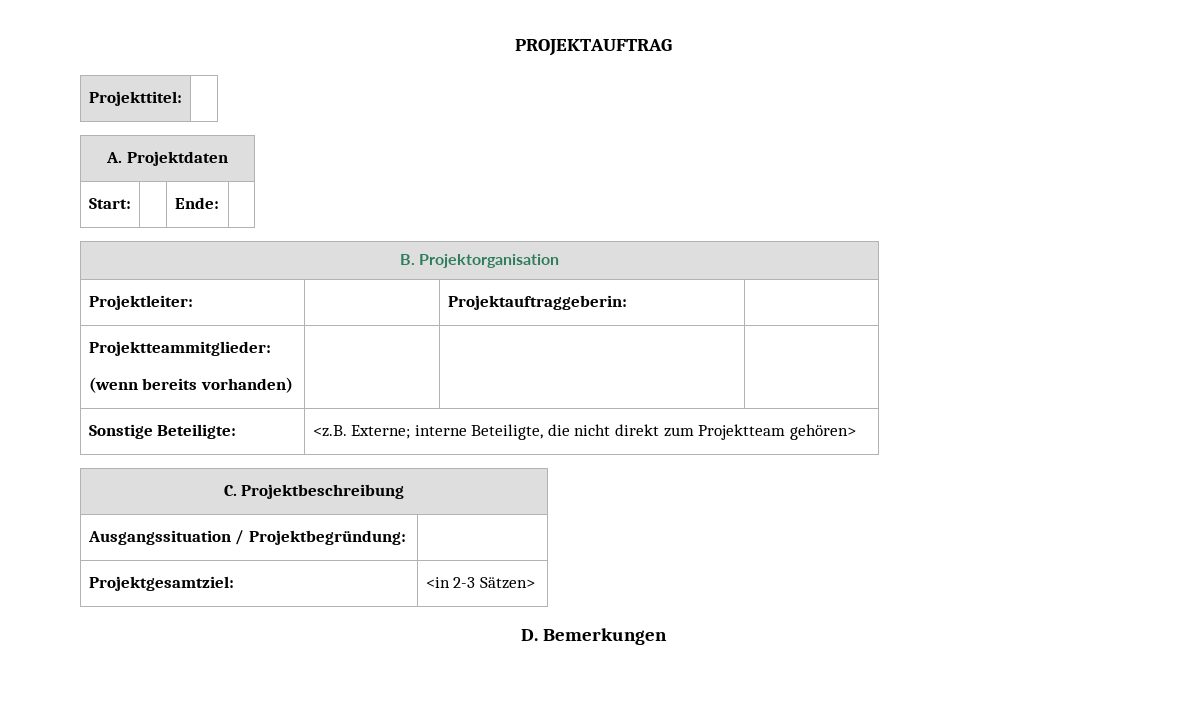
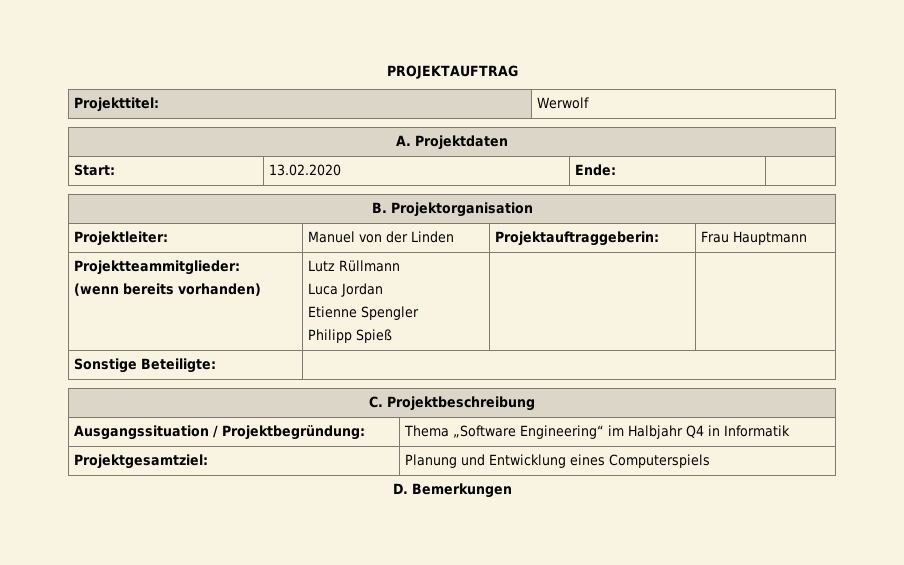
- Projekttitel: |
+ Projekttitel: | Werwolf
- Start: | | Ende: |
+ Start: | 13.02.2020 | Ende: |
- Projektleiter: | | Projektauftraggeberin: |
+ Projektleiter: | Manuel von der Linden | Projektauftraggeberin: | Frau Hauptmann
  Projektteammitglieder:
- (wenn bereits vorhanden) | | |
- Sonstige Beteiligte: | <z.B. Externe; interne Beteiligte, die nicht direkt zum Projektteam gehören>
+ (wenn bereits vorhanden) | Lutz Rüllmann
+ Luca Jordan
+ Etienne Spengler
+ Philipp Spieß | |
+ Sonstige Beteiligte: |
- Ausgangssituation / Projektbegründung: |
- Projektgesamtziel: | <in 2-3 Sätzen>
+ Ausgangssituation / Projektbegründung: | Thema „Software Engineering“ im Halbjahr Q4 in Informatik
+ Projektgesamtziel: | Planung und Entwicklung eines Computerspiels

